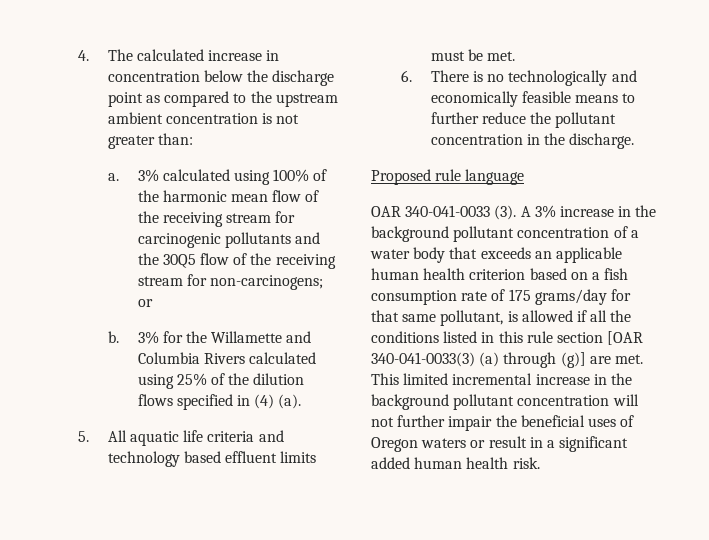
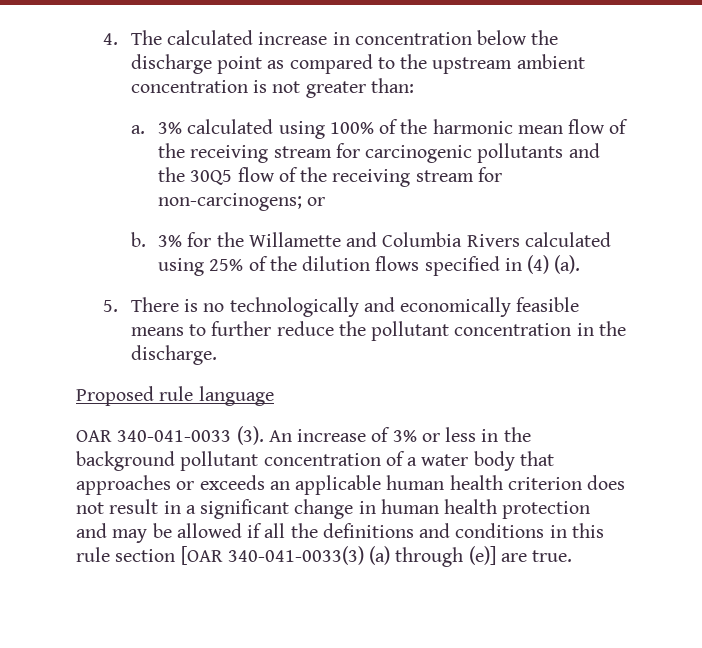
- 5. All aquatic life criteria and technology based effluent limits must be met.
- 6. There is no technologically and economically feasible means to further reduce the pollutant concentration in the discharge.
+ 5. There is no technologically and economically feasible means to further reduce the pollutant concentration in the discharge.
- A 3% increase in the background pollutant concentration of a water body that exceeds an applicable human health criterion based on a fish consumption rate of 175 grams/day for that same pollutant, is allowed if all the conditions listed in this rule section [OAR 340-041-0033(3) (a) through (g)] are met. This limited incremental increase in the background pollutant concentration will not further impair the beneficial uses of Oregon waters or result in a significant added human health risk.
+ An increase of 3% or less in the background pollutant concentration of a water body that approaches or exceeds an applicable human health criterion does not result in a significant change in human health protection and may be allowed if all the definitions and conditions in this rule section [OAR 340-041-0033(3) (a) through (e)] are true.

